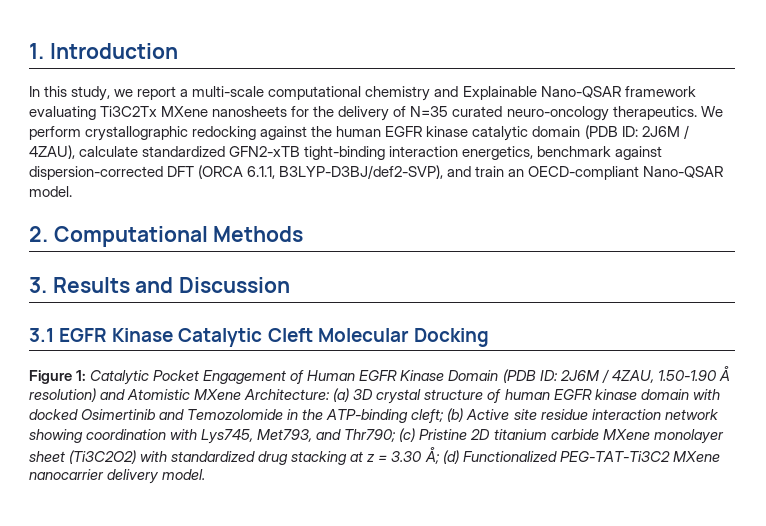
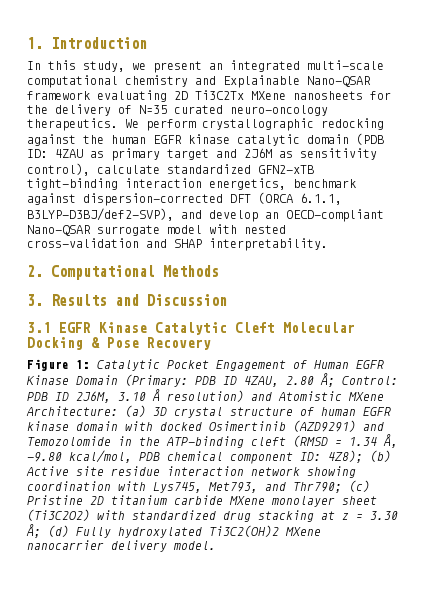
- In this study, we report a multi-scale computational chemistry and Explainable Nano-QSAR framework evaluating Ti3C2Tx MXene nanosheets for the delivery of N=35 curated neuro-oncology therapeutics.
+ In this study, we present an integrated multi-scale computational chemistry and Explainable Nano-QSAR framework evaluating 2D Ti3C2Tx MXene nanosheets for the delivery of N=35 curated neuro-oncology therapeutics.
- We perform crystallographic redocking against the human EGFR kinase catalytic domain (PDB ID: 2J6M / 4ZAU), calculate standardized GFN2-xTB tight-binding interaction energetics, benchmark against dispersion-corrected DFT (ORCA 6.1.1, B3LYP-D3BJ/def2-SVP), and train an OECD-compliant Nano-QSAR model.
+ We perform crystallographic redocking against the human EGFR kinase catalytic domain (PDB ID: 4ZAU as primary target and 2J6M as sensitivity control), calculate standardized GFN2-xTB tight-binding interaction energetics, benchmark against dispersion-corrected DFT (ORCA 6.1.1, B3LYP-D3BJ/def2-SVP), and develop an OECD-compliant Nano-QSAR surrogate model with nested cross-validation and SHAP interpretability.
- 3.1 EGFR Kinase Catalytic Cleft Molecular Docking
+ 3.1 EGFR Kinase Catalytic Cleft Molecular Docking & Pose Recovery
- Catalytic Pocket Engagement of Human EGFR Kinase Domain (PDB ID: 2J6M / 4ZAU, 1.50-1.90 Å resolution) and Atomistic MXene Architecture:
+ Catalytic Pocket Engagement of Human EGFR Kinase Domain (Primary: PDB ID 4ZAU, 2.80 Å; Control: PDB ID 2J6M, 3.10 Å resolution) and Atomistic MXene Architecture:
- (a) 3D crystal structure of human EGFR kinase domain with docked Osimertinib and Temozolomide in the ATP-binding cleft;
+ (a) 3D crystal structure of human EGFR kinase domain with docked Osimertinib (AZD9291) and Temozolomide in the ATP-binding cleft (RMSD = 1.34 Å, -9.80 kcal/mol, PDB chemical component ID: 4Z8);
- (d) Functionalized PEG-TAT-Ti3C2 MXene nanocarrier delivery model.
+ (d) Fully hydroxylated Ti3C2(OH)2 MXene nanocarrier delivery model.

